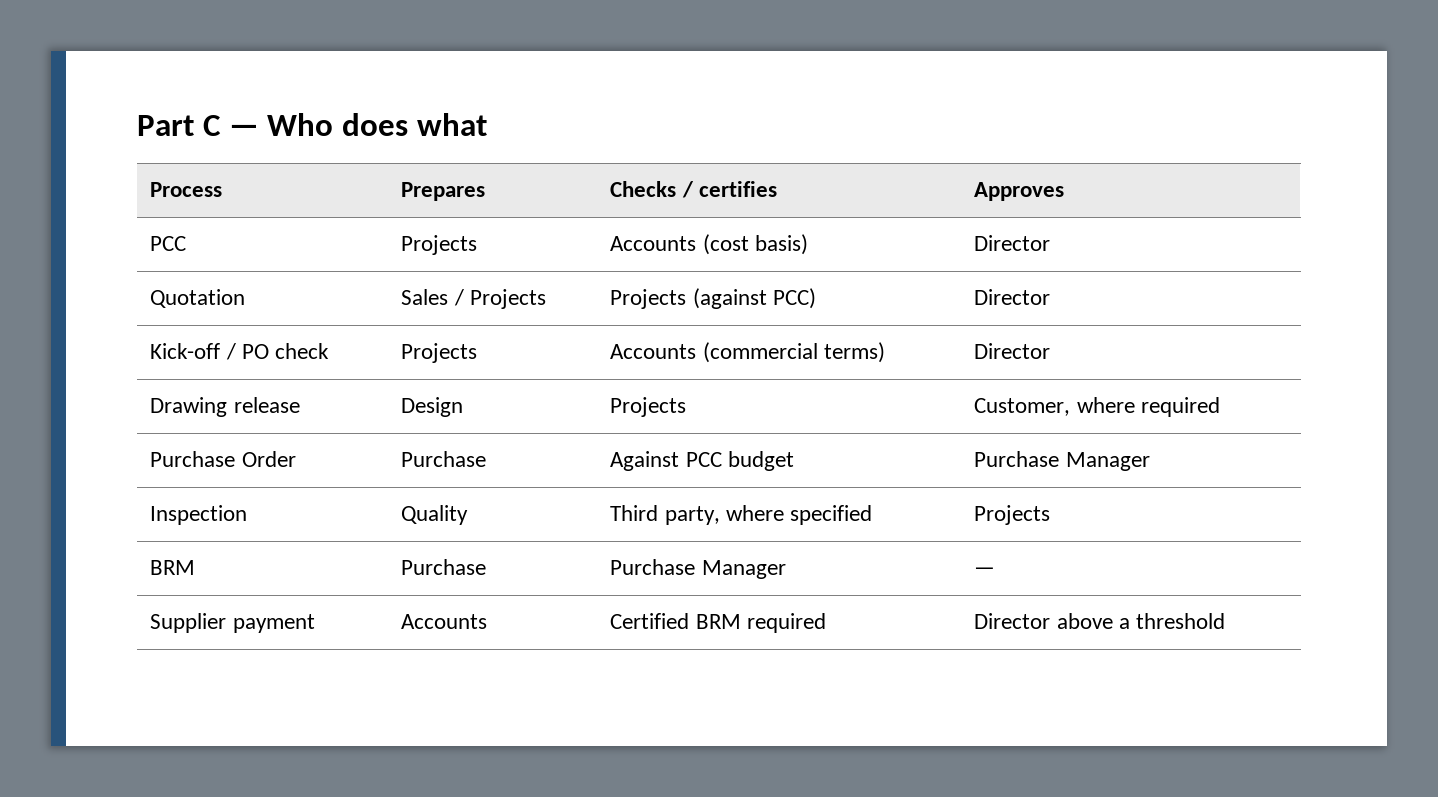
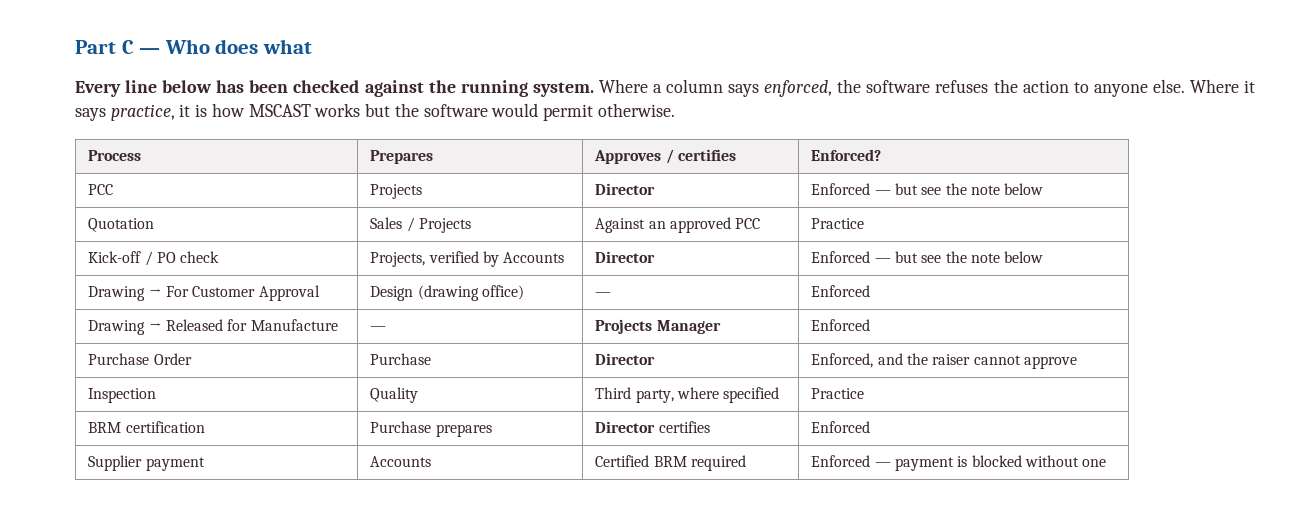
+ Every line below has been checked against the running system. Where a column says enforced, the software refuses the action to anyone else. Where it says practice, it is how MSCAST works but the software would permit otherwise.
- Process | Prepares | Checks / certifies | Approves
+ Process | Prepares | Approves / certifies | Enforced?
- PCC | Projects | Accounts (cost basis) | Director
+ PCC | Projects | Director | Enforced — but see the note below
- Quotation | Sales / Projects | Projects (against PCC) | Director
+ Quotation | Sales / Projects | Against an approved PCC | Practice
- Kick-off / PO check | Projects | Accounts (commercial terms) | Director
- Drawing release | Design | Projects | Customer, where required
- Purchase Order | Purchase | Against PCC budget | Purchase Manager
+ Kick-off / PO check | Projects, verified by Accounts | Director | Enforced — but see the note below
+ Drawing → For Customer Approval | Design (drawing office) | — | Enforced
+ Drawing → Released for Manufacture | — | Projects Manager | Enforced
+ Purchase Order | Purchase | Director | Enforced, and the raiser cannot approve
- Inspection | Quality | Third party, where specified | Projects
- BRM | Purchase | Purchase Manager | —
+ Inspection | Quality | Third party, where specified | Practice
+ BRM certification | Purchase prepares | Director certifies | Enforced
- Supplier payment | Accounts | Certified BRM required | Director above a threshold
+ Supplier payment | Accounts | Certified BRM required | Enforced — payment is blocked without one

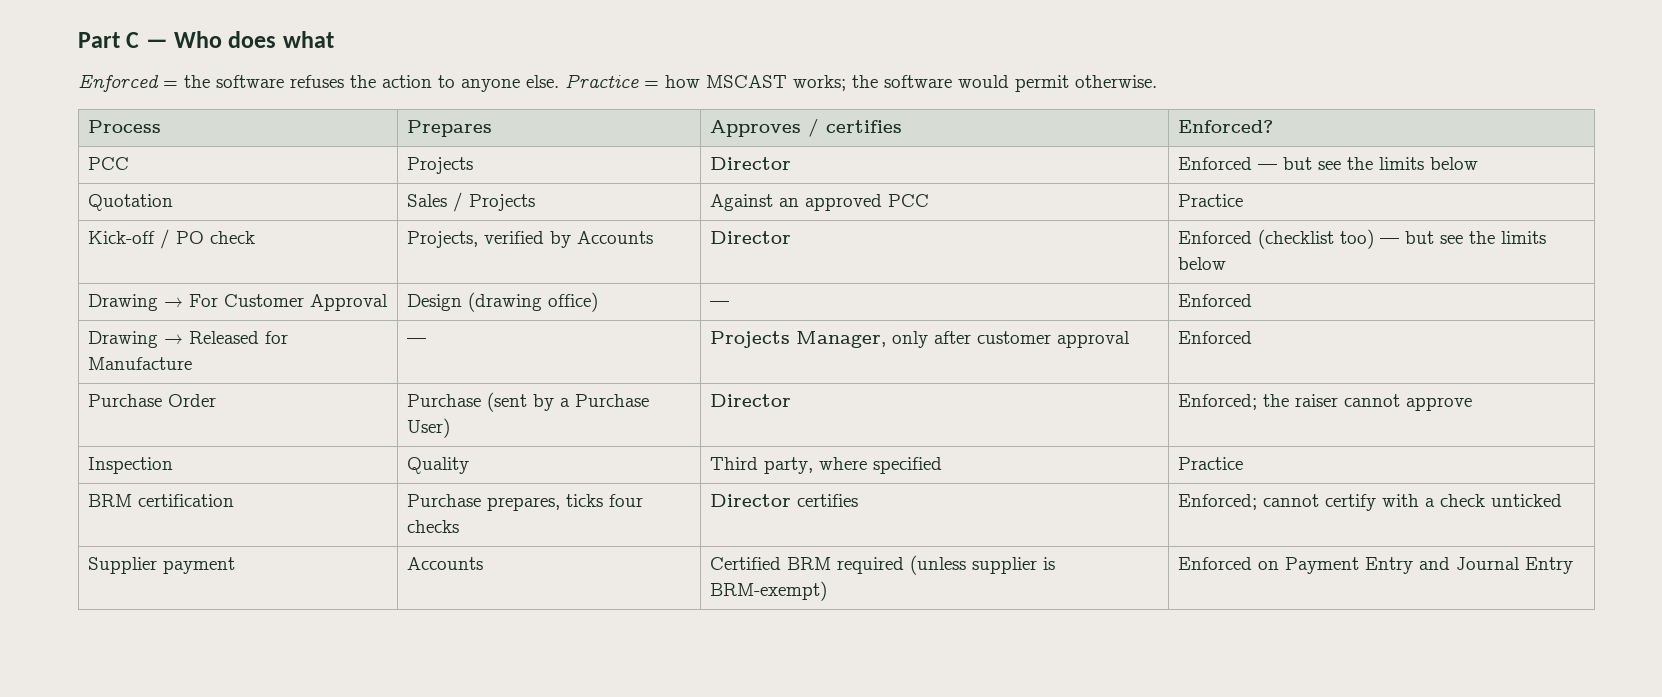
- Every line below has been checked against the running system. Where a column says enforced, the software refuses the action to anyone else.
+ Enforced = the software refuses the action to anyone else.
- Where it says practice, it is how MSCAST works but the software would permit otherwise.
+ Practice = how MSCAST works; the software would permit otherwise.
- PCC | Projects | Director | Enforced — but see the note below
+ PCC | Projects | Director | Enforced — but see the limits below
- Kick-off / PO check | Projects, verified by Accounts | Director | Enforced — but see the note below
+ Kick-off / PO check | Projects, verified by Accounts | Director | Enforced (checklist too) — but see the limits below
- Drawing → Released for Manufacture | — | Projects Manager | Enforced
+ Drawing → Released for Manufacture | — | Projects Manager, only after customer approval | Enforced
- Purchase Order | Purchase | Director | Enforced, and the raiser cannot approve
+ Purchase Order | Purchase (sent by a Purchase User) | Director | Enforced; the raiser cannot approve
- BRM certification | Purchase prepares | Director certifies | Enforced
+ BRM certification | Purchase prepares, ticks four checks | Director certifies | Enforced; cannot certify with a check unticked
- Supplier payment | Accounts | Certified BRM required | Enforced — payment is blocked without one
+ Supplier payment | Accounts | Certified BRM required (unless supplier is BRM-exempt) | Enforced on Payment Entry and Journal Entry

